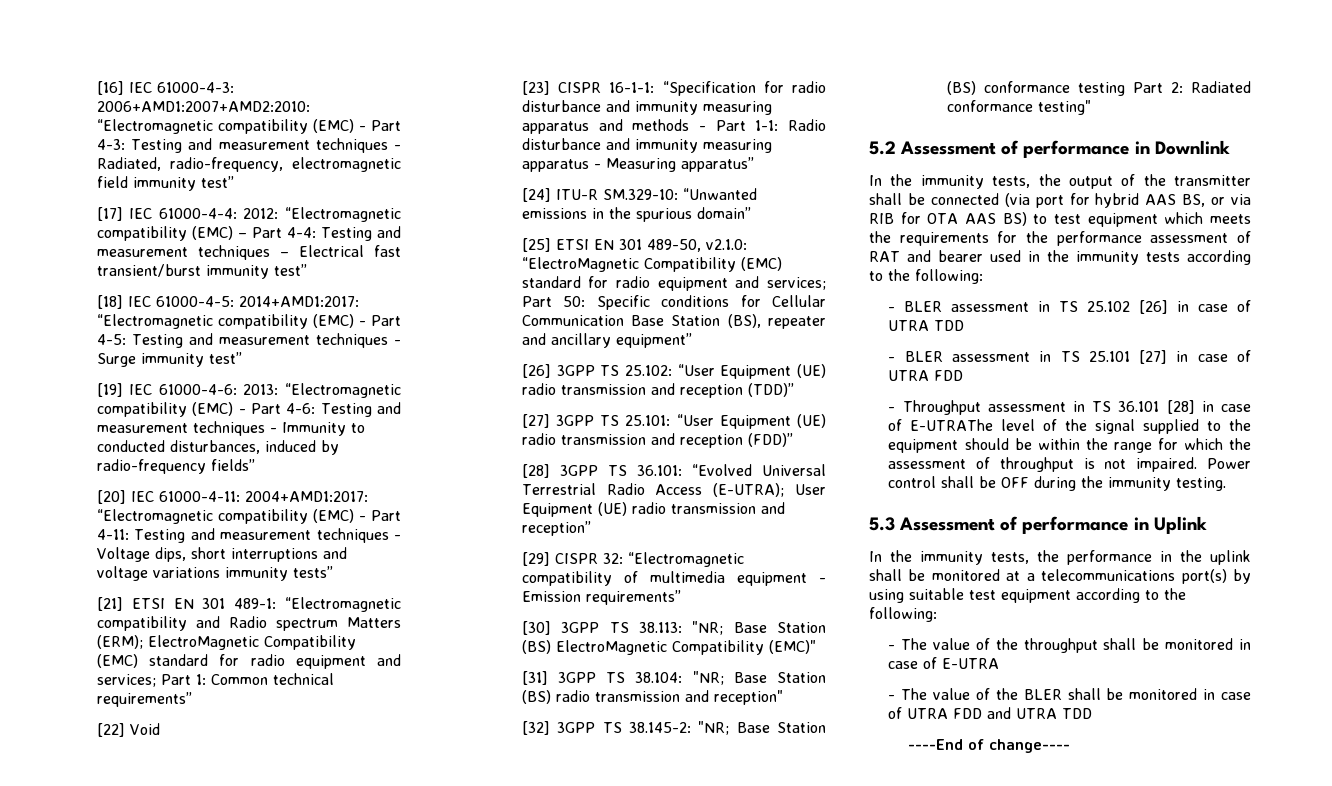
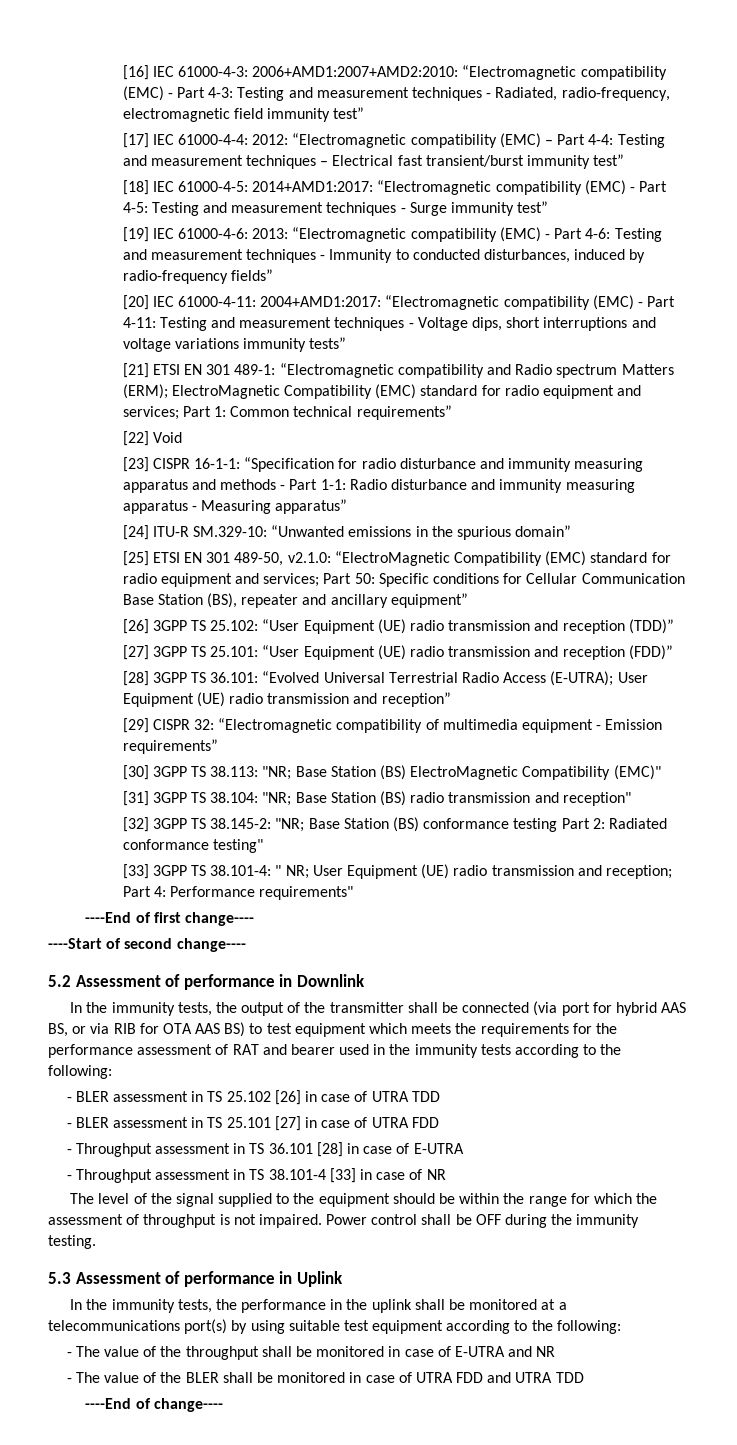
+ [33] 3GPP TS 38.101-4: " NR; User Equipment (UE) radio transmission and reception; Part 4: Performance requirements"
+ ----End of first change----
+ ----Start of second change----
- - Throughput assessment in TS 36.101 [28] in case of E-UTRAThe level of the signal supplied to the equipment should be within the range for which the assessment of throughput is not impaired.
+ - Throughput assessment in TS 36.101 [28] in case of E-UTRA
+ - Throughput assessment in TS 38.101-4 [33] in case of NR
+ The level of the signal supplied to the equipment should be within the range for which the assessment of throughput is not impaired.
- - The value of the throughput shall be monitored in case of E-UTRA
+ - The value of the throughput shall be monitored in case of E-UTRA and NR

